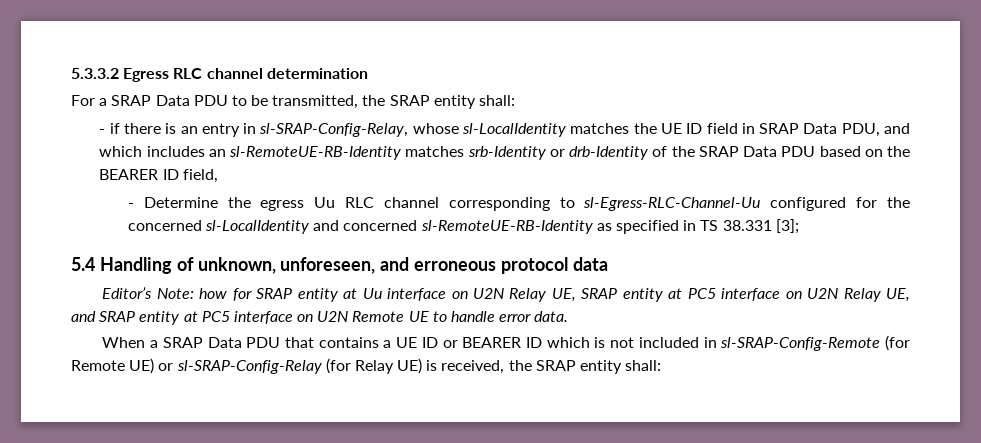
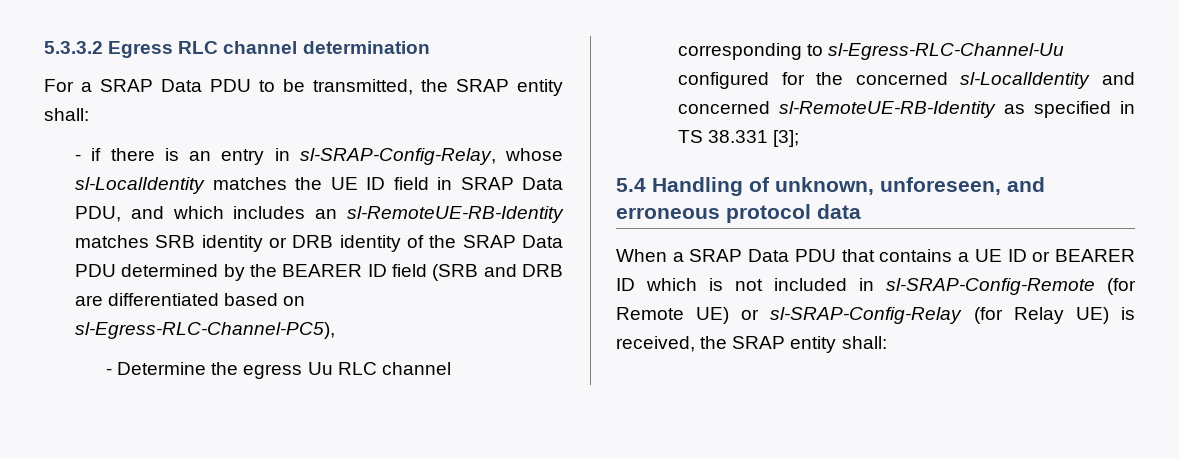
- - if there is an entry in sl-SRAP-Config-Relay, whose sl-LocalIdentity matches the UE ID field in SRAP Data PDU, and which includes an sl-RemoteUE-RB-Identity matches srb-Identity or drb-Identity of the SRAP Data PDU based on the BEARER ID field,
+ - if there is an entry in sl-SRAP-Config-Relay, whose sl-LocalIdentity matches the UE ID field in SRAP Data PDU, and which includes an sl-RemoteUE-RB-Identity matches SRB identity or DRB identity of the SRAP Data PDU determined by the BEARER ID field (SRB and DRB are differentiated based on sl-Egress-RLC-Channel-PC5),
- Editor’s Note: how for SRAP entity at Uu interface on U2N Relay UE, SRAP entity at PC5 interface on U2N Relay UE, and SRAP entity at PC5 interface on U2N Remote UE to handle error data.

